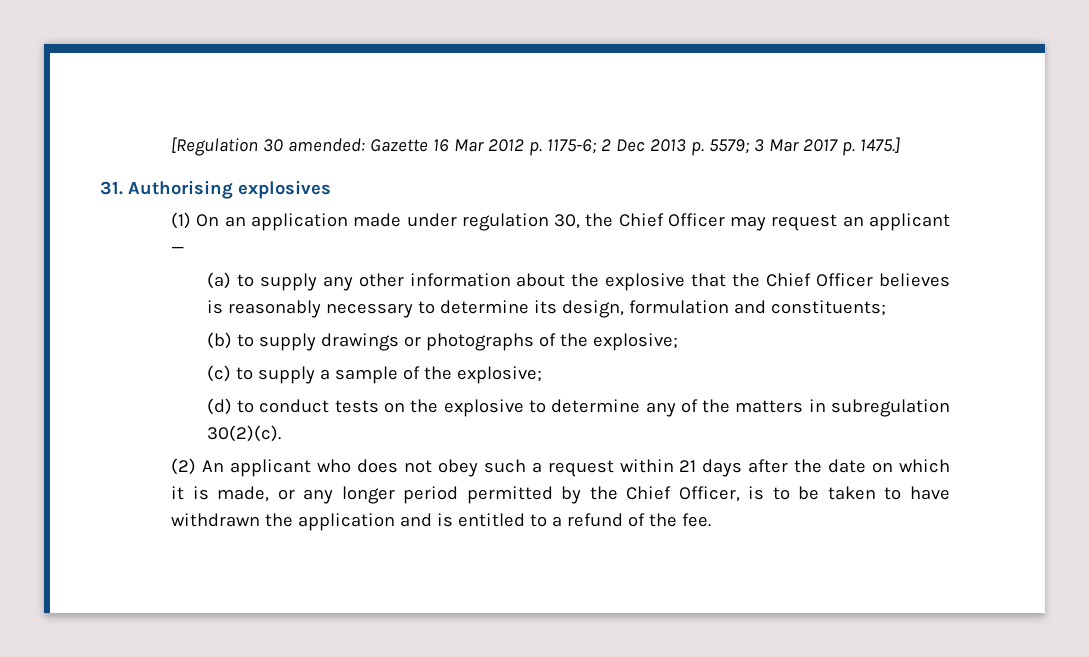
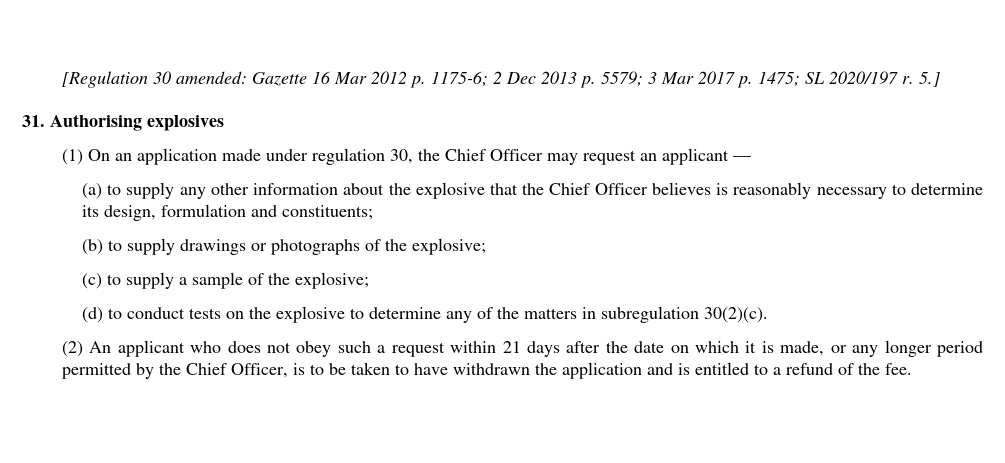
- [Regulation 30 amended: Gazette 16 Mar 2012 p. 1175-6; 2 Dec 2013 p. 5579; 3 Mar 2017 p. 1475.]
+ [Regulation 30 amended: Gazette 16 Mar 2012 p. 1175-6; 2 Dec 2013 p. 5579; 3 Mar 2017 p. 1475; SL 2020/197 r. 5.]

